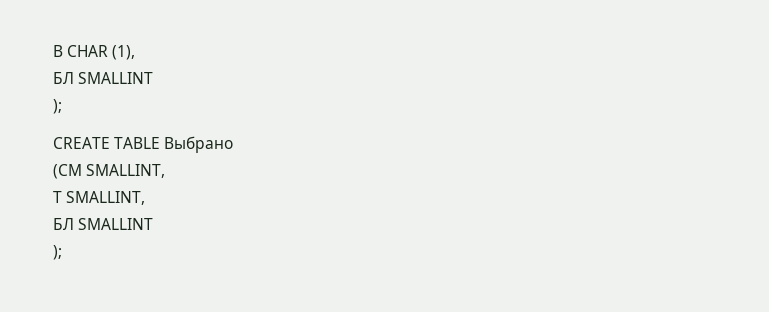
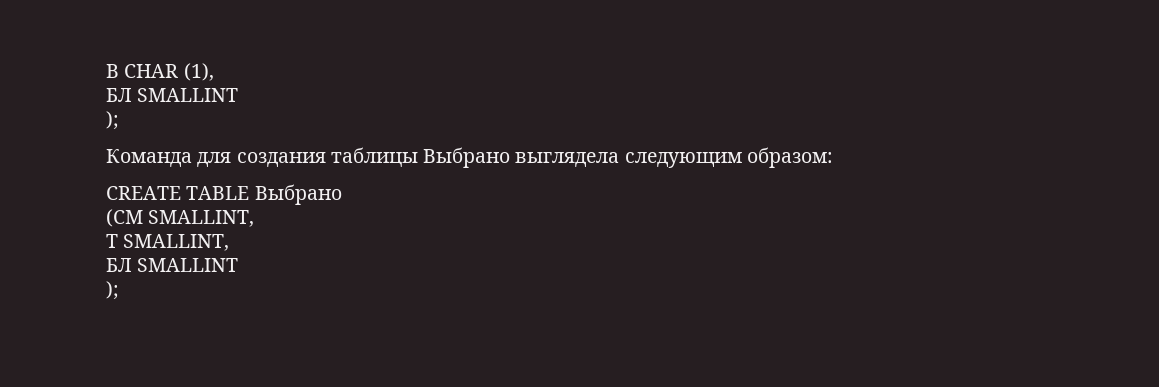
+ Команда для создания таблицы Выбрано выглядела следующим образом:

